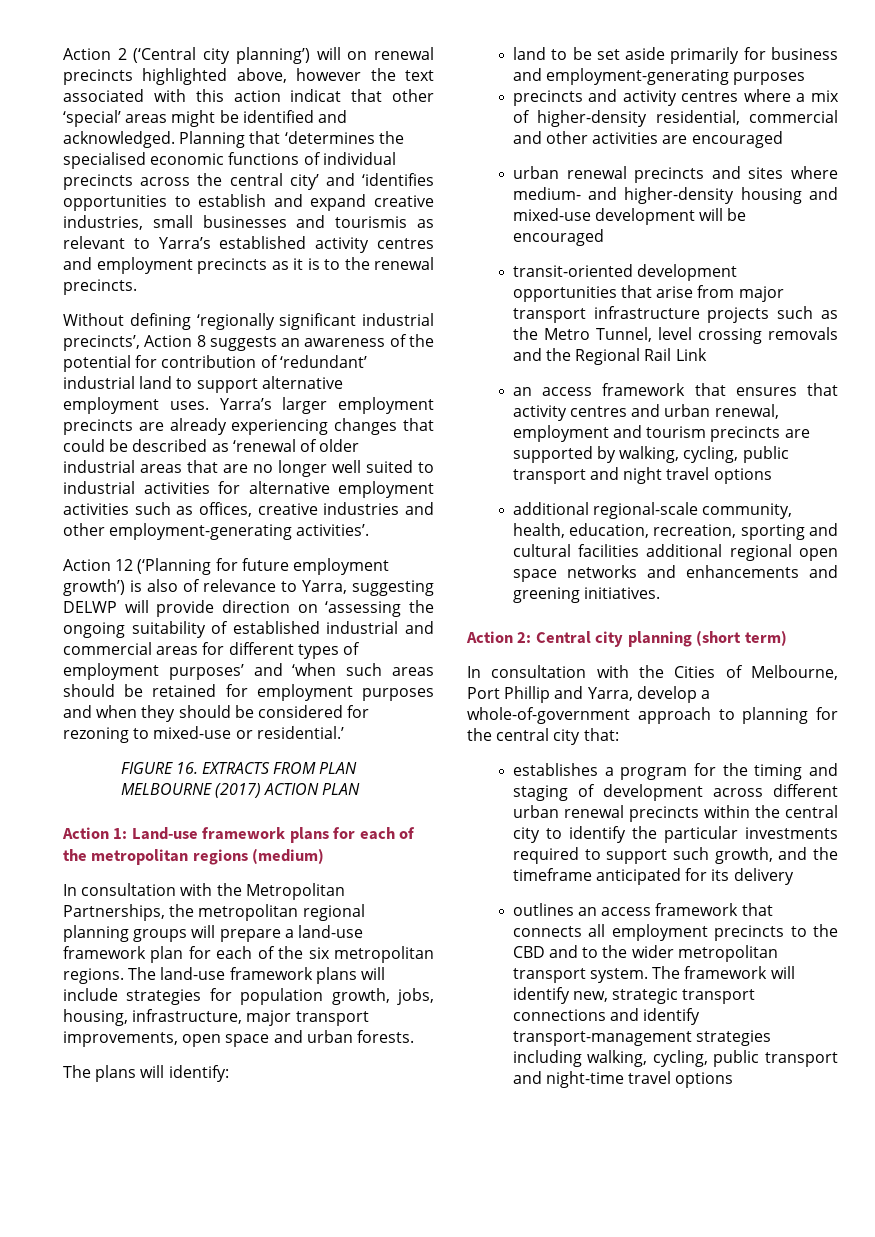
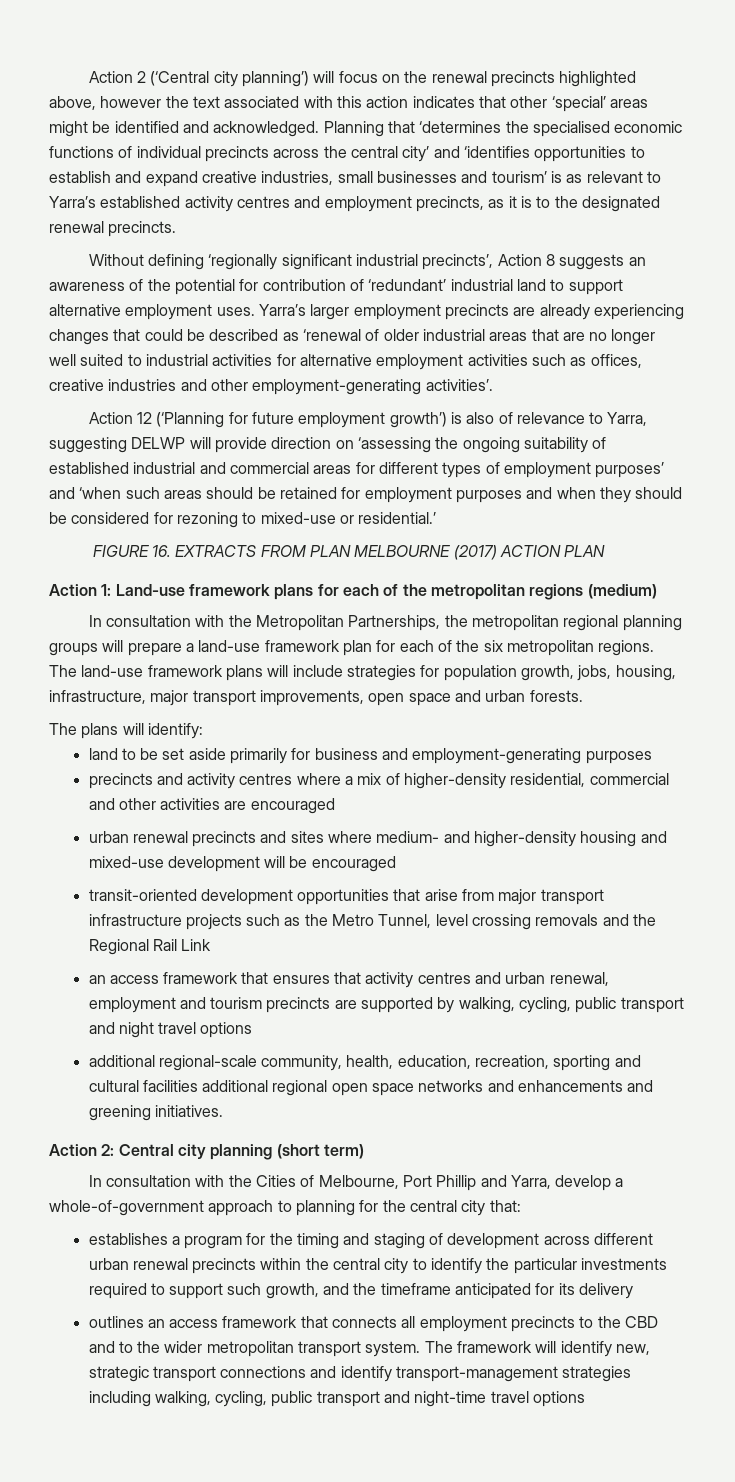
- Action 2 (‘Central city planning’) will on renewal precincts highlighted above, however the text associated with this action indicat that other ‘special’ areas might be identified and acknowledged.
+ Action 2 (‘Central city planning’) will focus on the renewal precincts highlighted above, however the text associated with this action indicates that other ‘special’ areas might be identified and acknowledged.
- Planning that ‘determines the specialised economic functions of individual precincts across the central city’ and ‘identifies opportunities to establish and expand creative industries, small businesses and tourismis as relevant to Yarra’s established activity centres and employment precincts as it is to the renewal precincts.
+ Planning that ‘determines the specialised economic functions of individual precincts across the central city’ and ‘identifies opportunities to establish and expand creative industries, small businesses and tourism’ is as relevant to Yarra’s established activity centres and employment precincts, as it is to the designated renewal precincts.

